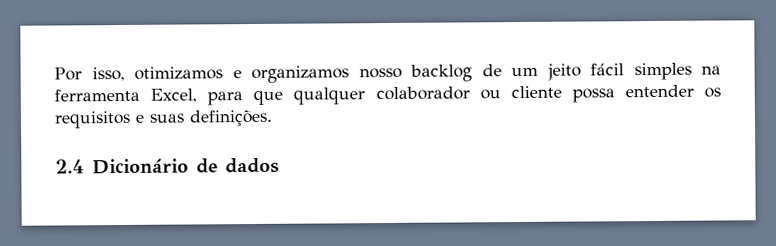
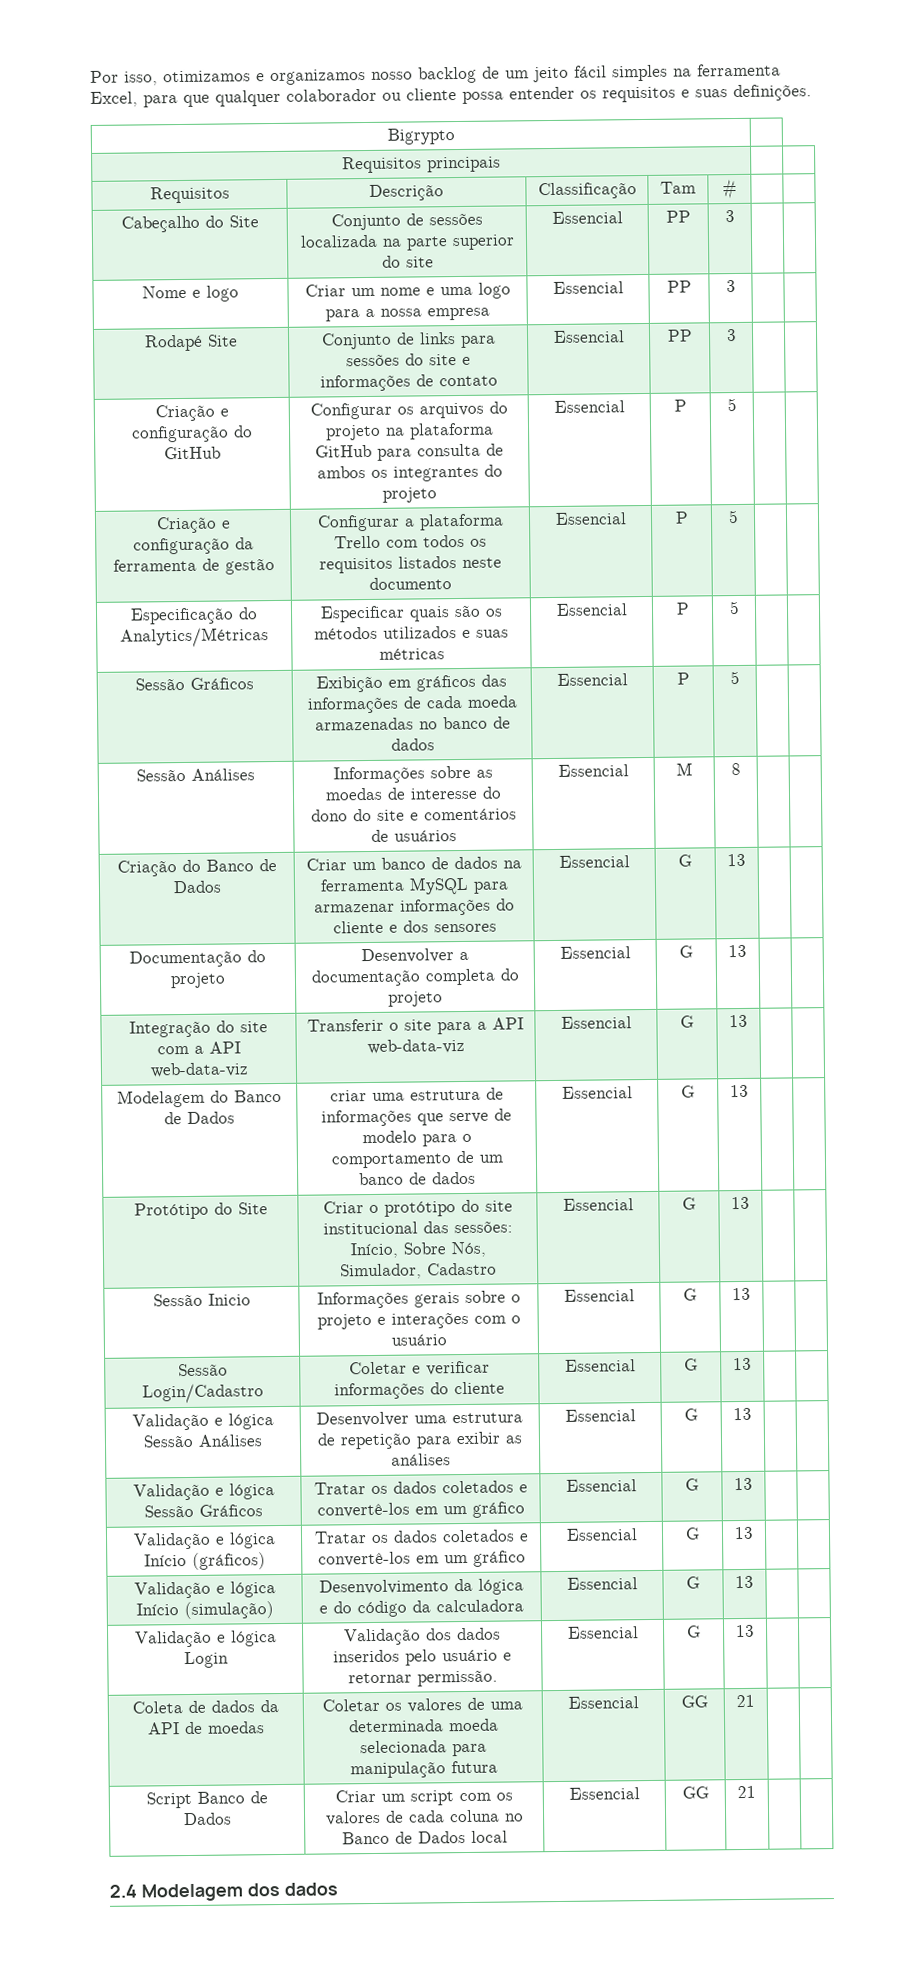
+ Bigrypto |
+ Requisitos principais | |
+ Requisitos | Descrição | Classificação | Tam | # | |
+ Cabeçalho do Site | Conjunto de sessões localizada na parte superior do site | Essencial | PP | 3 | |
+ Nome e logo | Criar um nome e uma logo para a nossa empresa | Essencial | PP | 3 | |
+ Rodapé Site | Conjunto de links para sessões do site e informações de contato | Essencial | PP | 3 | |
+ Criação e configuração do GitHub | Configurar os arquivos do projeto na plataforma GitHub para consulta de ambos os integrantes do projeto | Essencial | P | 5 | |
+ Criação e configuração da ferramenta de gestão | Configurar a plataforma Trello com todos os requisitos listados neste documento | Essencial | P | 5 | |
+ Especificação do Analytics/Métricas | Especificar quais são os métodos utilizados e suas métricas | Essencial | P | 5 | |
+ Sessão Gráficos | Exibição em gráficos das informações de cada moeda armazenadas no banco de dados | Essencial | P | 5 | |
+ Sessão Análises | Informações sobre as moedas de interesse do dono do site e comentários de usuários | Essencial | M | 8 | |
+ Criação do Banco de Dados | Criar um banco de dados na ferramenta MySQL para armazenar informações do cliente e dos sensores | Essencial | G | 13 | |
+ Documentação do projeto | Desenvolver a documentação completa do projeto | Essencial | G | 13 | |
+ Integração do site com a API web-data-viz | Transferir o site para a API web-data-viz | Essencial | G | 13 | |
+ Modelagem do Banco de Dados | criar uma estrutura de informações que serve de modelo para o comportamento de um banco de dados | Essencial | G | 13 | |
+ Protótipo do Site | Criar o protótipo do site institucional das sessões: Início, Sobre Nós, Simulador, Cadastro | Essencial | G | 13 | |
+ Sessão Inicio | Informações gerais sobre o projeto e interações com o usuário | Essencial | G | 13 | |
+ Sessão Login/Cadastro | Coletar e verificar informações do cliente | Essencial | G | 13 | |
+ Validação e lógica Sessão Análises | Desenvolver uma estrutura de repetição para exibir as análises | Essencial | G | 13 | |
+ Validação e lógica Sessão Gráficos | Tratar os dados coletados e convertê-los em um gráfico | Essencial | G | 13 | |
+ Validação e lógica Início (gráficos) | Tratar os dados coletados e convertê-los em um gráfico | Essencial | G | 13 | |
+ Validação e lógica Início (simulação) | Desenvolvimento da lógica e do código da calculadora | Essencial | G | 13 | |
+ Validação e lógica Login | Validação dos dados inseridos pelo usuário e retornar permissão. | Essencial | G | 13 | |
+ Coleta de dados da API de moedas | Coletar os valores de uma determinada moeda selecionada para manipulação futura | Essencial | GG | 21 | |
+ Script Banco de Dados | Criar um script com os valores de cada coluna no Banco de Dados local | Essencial | GG | 21 | |
- 2.4 Dicionário de dados
+ 2.4 Modelagem dos dados

